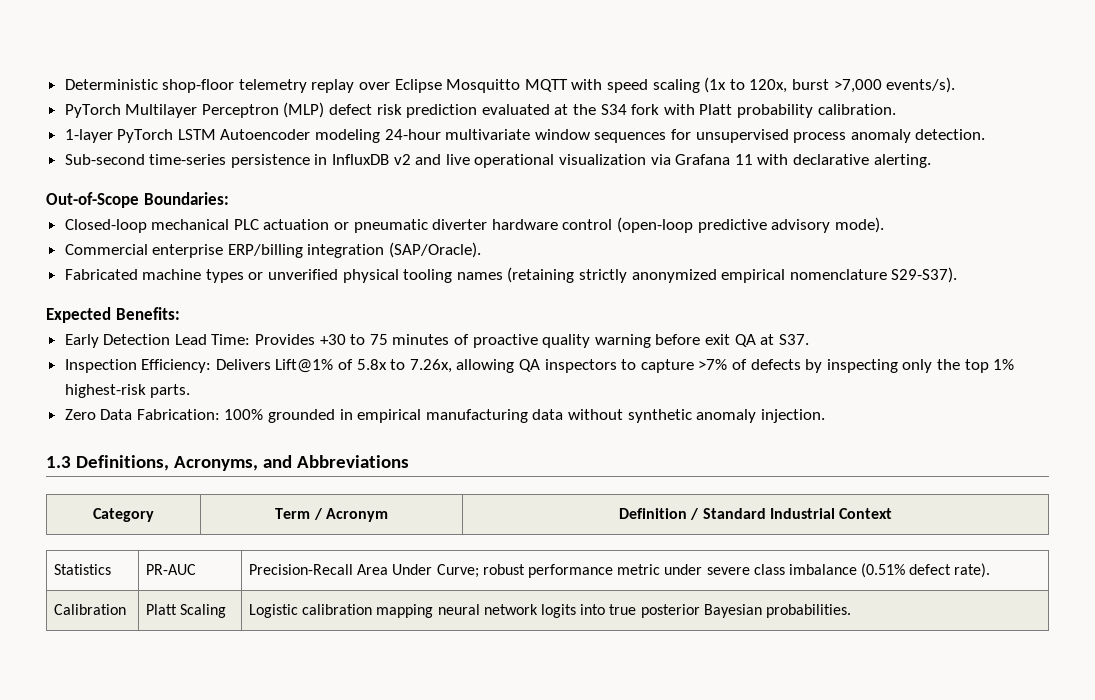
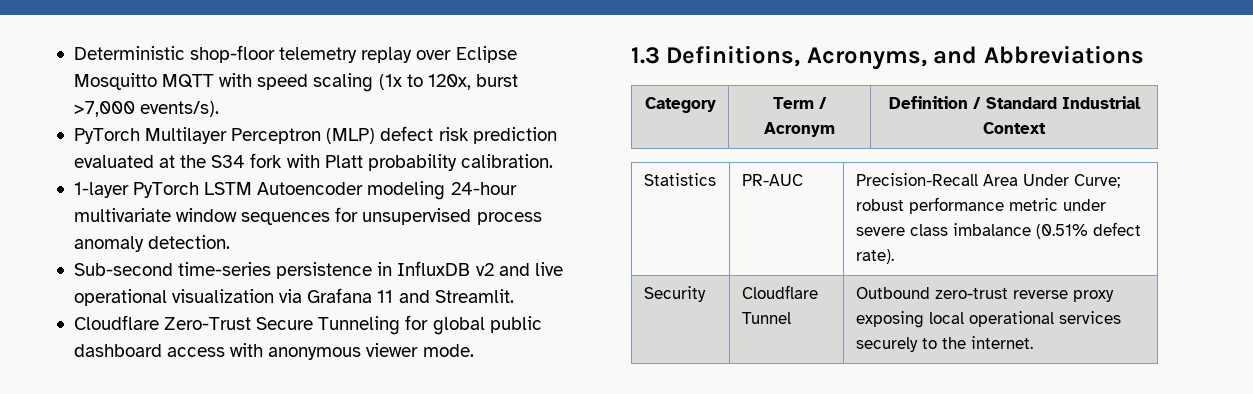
- Sub-second time-series persistence in InfluxDB v2 and live operational visualization via Grafana 11 with declarative alerting.
- Out-of-Scope Boundaries:
- Closed-loop mechanical PLC actuation or pneumatic diverter hardware control (open-loop predictive advisory mode).
- Commercial enterprise ERP/billing integration (SAP/Oracle).
- Fabricated machine types or unverified physical tooling names (retaining strictly anonymized empirical nomenclature S29-S37).
- Expected Benefits:
- Early Detection Lead Time: Provides +30 to 75 minutes of proactive quality warning before exit QA at S37.
- Inspection Efficiency: Delivers Lift@1% of 5.8x to 7.26x, allowing QA inspectors to capture >7% of defects by inspecting only the top 1% highest-risk parts.
- Zero Data Fabrication: 100% grounded in empirical manufacturing data without synthetic anomaly injection.
+ Sub-second time-series persistence in InfluxDB v2 and live operational visualization via Grafana 11 and Streamlit.
+ Cloudflare Zero-Trust Secure Tunneling for global public dashboard access with anonymous viewer mode.
- Calibration | Platt Scaling | Logistic calibration mapping neural network logits into true posterior Bayesian probabilities.
+ Security | Cloudflare Tunnel | Outbound zero-trust reverse proxy exposing local operational services securely to the internet.

